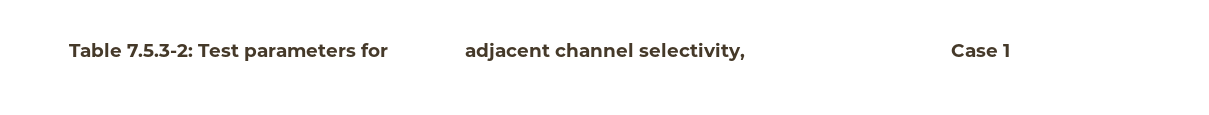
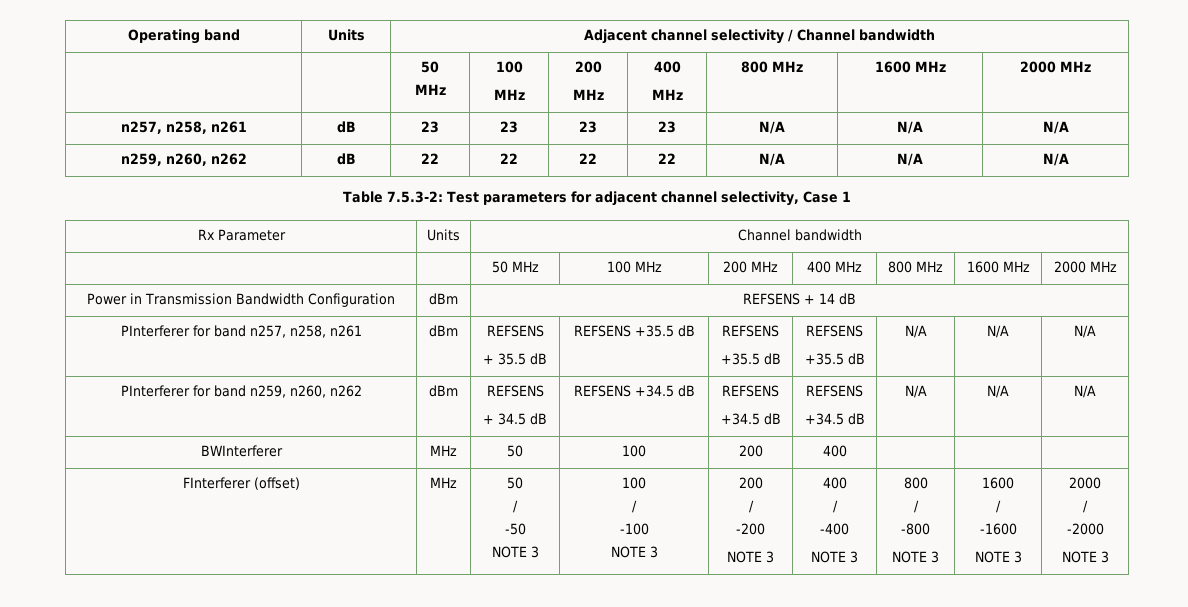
+ Operating band | Units | Adjacent channel selectivity / Channel bandwidth
+ | | 50
+ MHz | 100
+ MHz | 200
+ MHz | 400
+ MHz | 800 MHz | 1600 MHz | 2000 MHz
+ n257, n258, n261 | dB | 23 | 23 | 23 | 23 | N/A | N/A | N/A
+ n259, n260, n262 | dB | 22 | 22 | 22 | 22 | N/A | N/A | N/A
+ Rx Parameter | Units | Channel bandwidth
+ | | 50 MHz | 100 MHz | 200 MHz | 400 MHz | 800 MHz | 1600 MHz | 2000 MHz
+ Power in Transmission Bandwidth Configuration | dBm | REFSENS + 14 dB
+ PInterferer for band n257, n258, n261 | dBm | REFSENS
+ + 35.5 dB | REFSENS +35.5 dB | REFSENS
+ +35.5 dB | REFSENS
+ +35.5 dB | N/A | N/A | N/A
+ PInterferer for band n259, n260, n262 | dBm | REFSENS
+ + 34.5 dB | REFSENS +34.5 dB | REFSENS
+ +34.5 dB | REFSENS
+ +34.5 dB | N/A | N/A | N/A
+ BWInterferer | MHz | 50 | 100 | 200 | 400 | | |
+ FInterferer (offset) | MHz | 50
+ /
+ -50
+ NOTE 3 | 100
+ /
+ -100
+ NOTE 3 | 200
+ /
+ -200
+ NOTE 3 | 400
+ /
+ -400
+ NOTE 3 | 800
+ /
+ -800
+ NOTE 3 | 1600
+ /
+ -1600
+ NOTE 3 | 2000
+ /
+ -2000
+ NOTE 3

